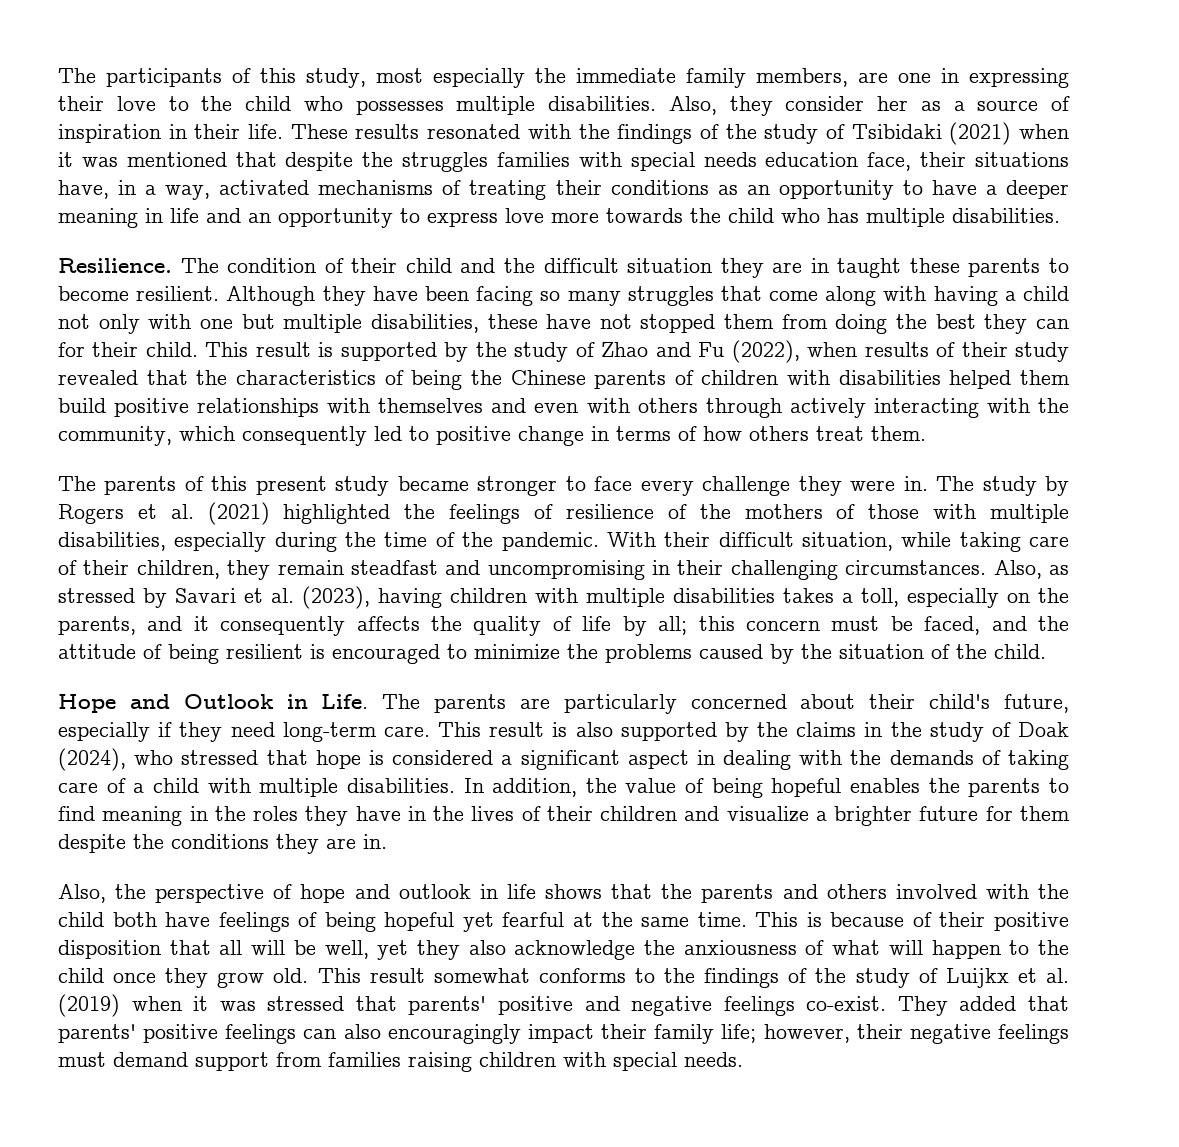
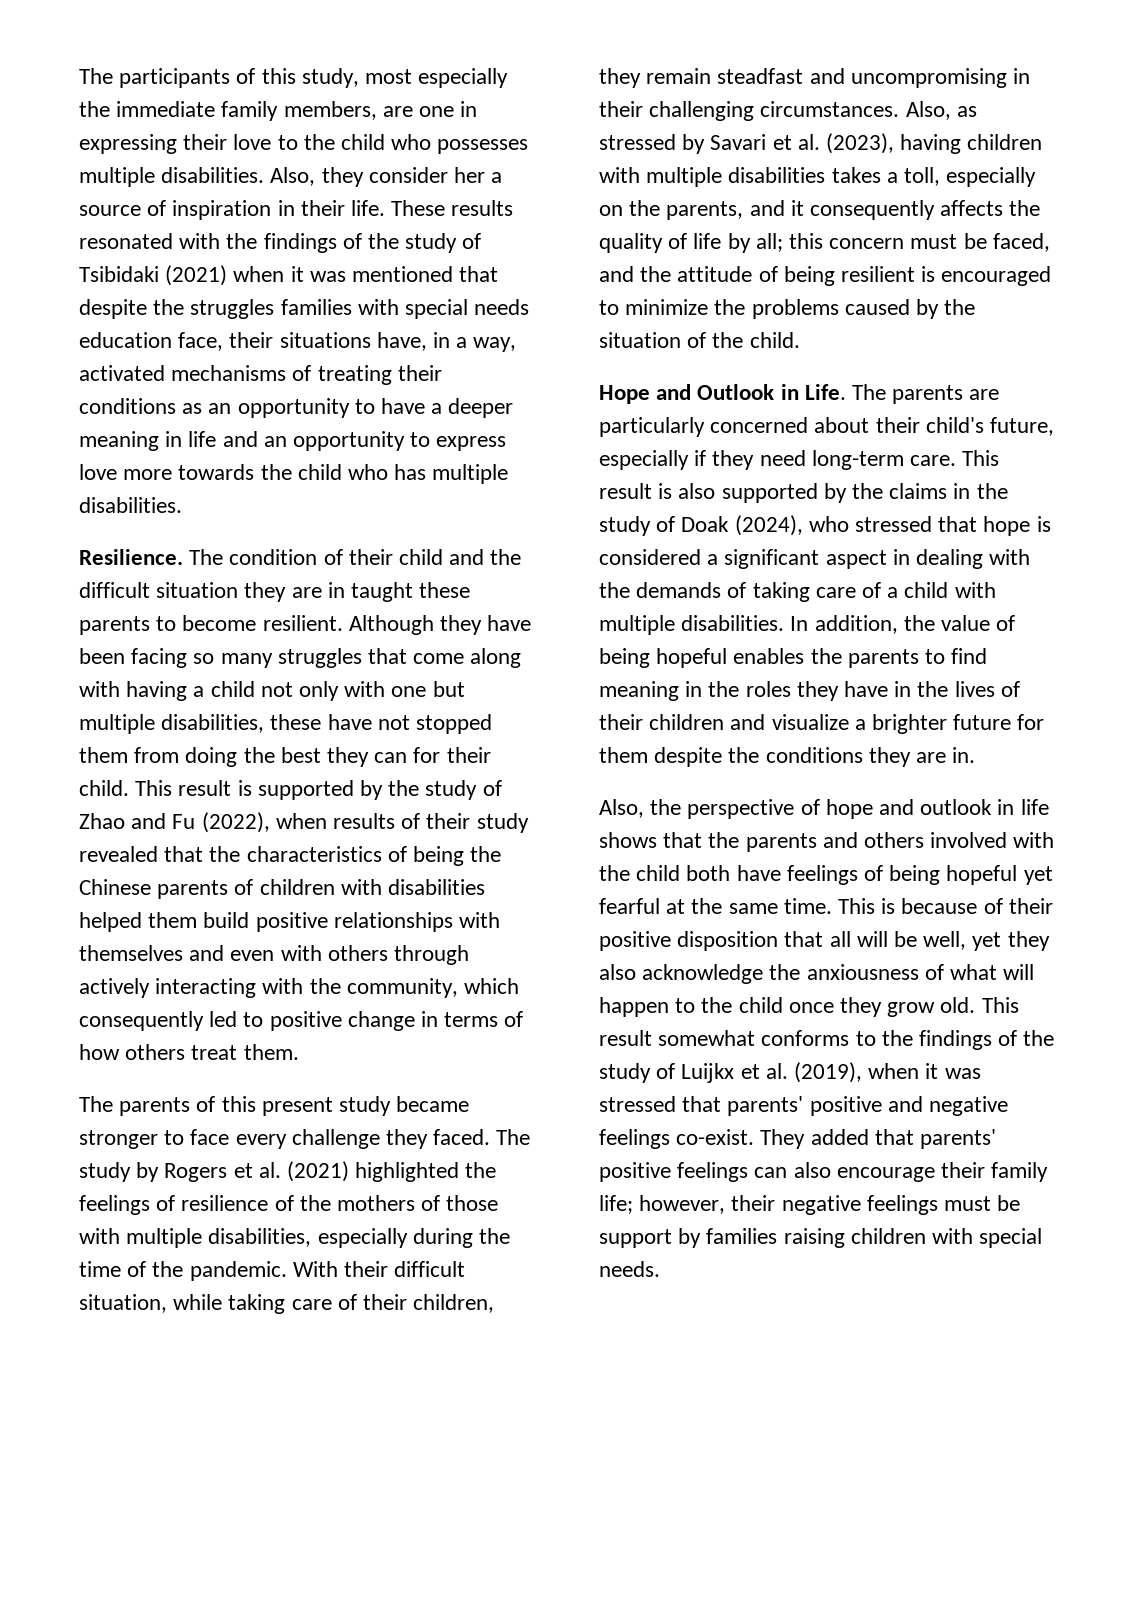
- Also, they consider her as a source of inspiration in their life.
+ Also, they consider her a source of inspiration in their life.
- The parents of this present study became stronger to face every challenge they were in.
+ The parents of this present study became stronger to face every challenge they faced.
- This result somewhat conforms to the findings of the study of Luijkx et al. (2019) when it was stressed that parents' positive and negative feelings co-exist.
+ This result somewhat conforms to the findings of the study of Luijkx et al. (2019), when it was stressed that parents' positive and negative feelings co-exist.
- They added that parents' positive feelings can also encouragingly impact their family life; however, their negative feelings must demand support from families raising children with special needs.
+ They added that parents' positive feelings can also encourage their family life; however, their negative feelings must be support by families raising children with special needs.

